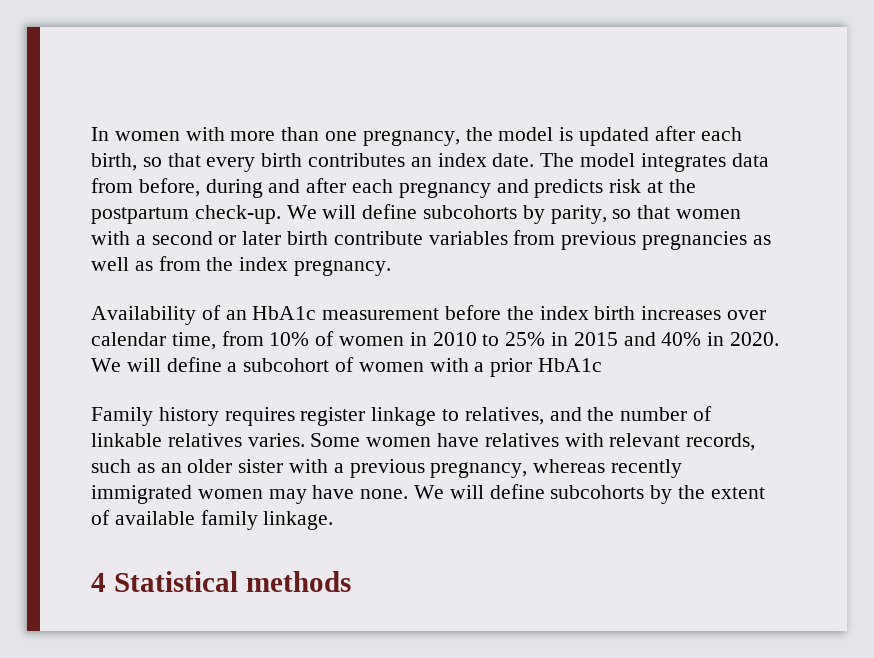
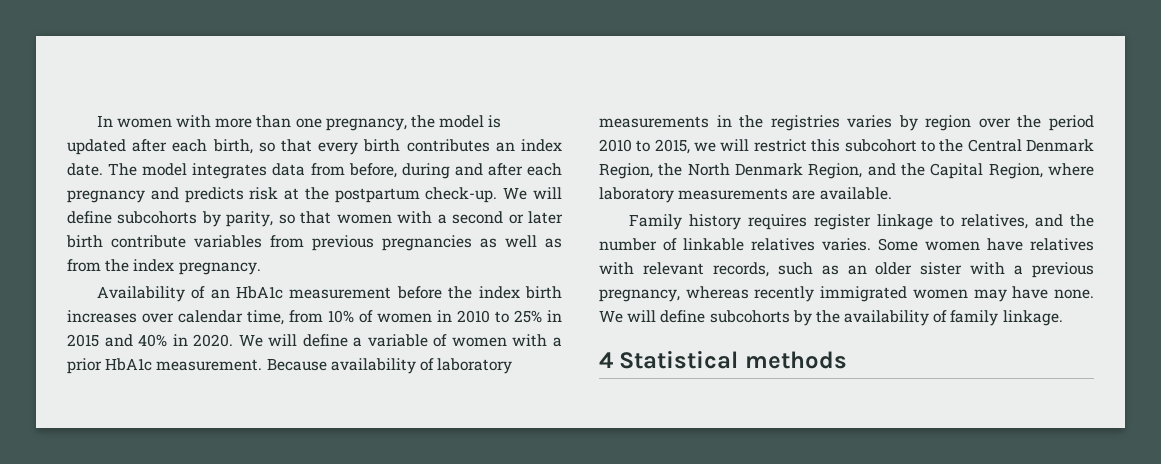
- We will define a subcohort of women with a prior HbA1c
+ We will define a variable of women with a prior HbA1c measurement. Because availability of laboratory measurements in the registries varies by region over the period 2010 to 2015, we will restrict this subcohort to the Central Denmark Region, the North Denmark Region, and the Capital Region, where laboratory measurements are available.
- We will define subcohorts by the extent of available family linkage.
+ We will define subcohorts by the availability of family linkage.

